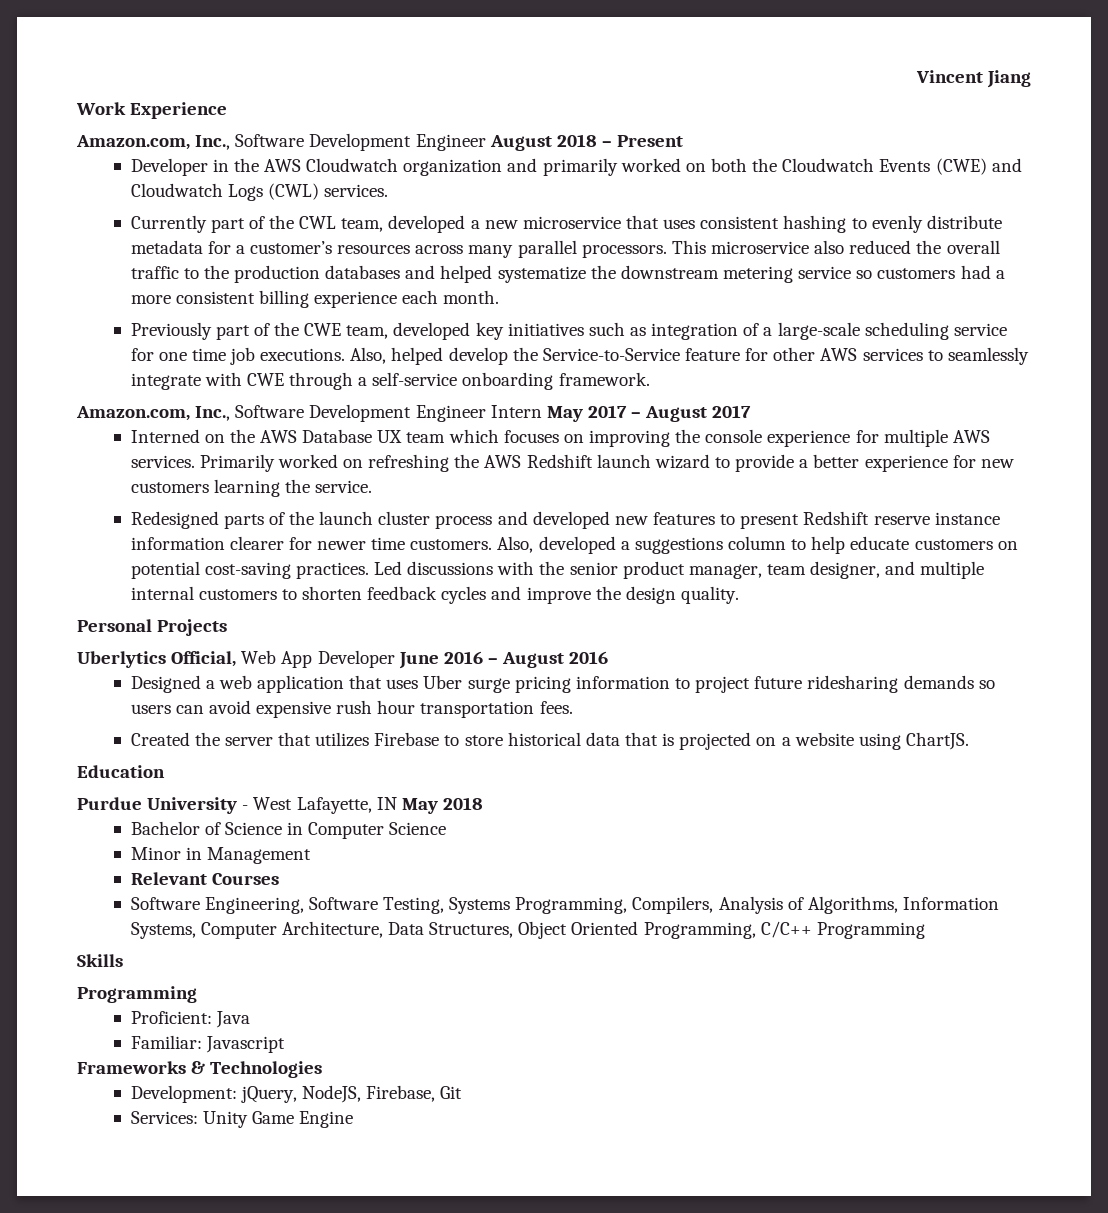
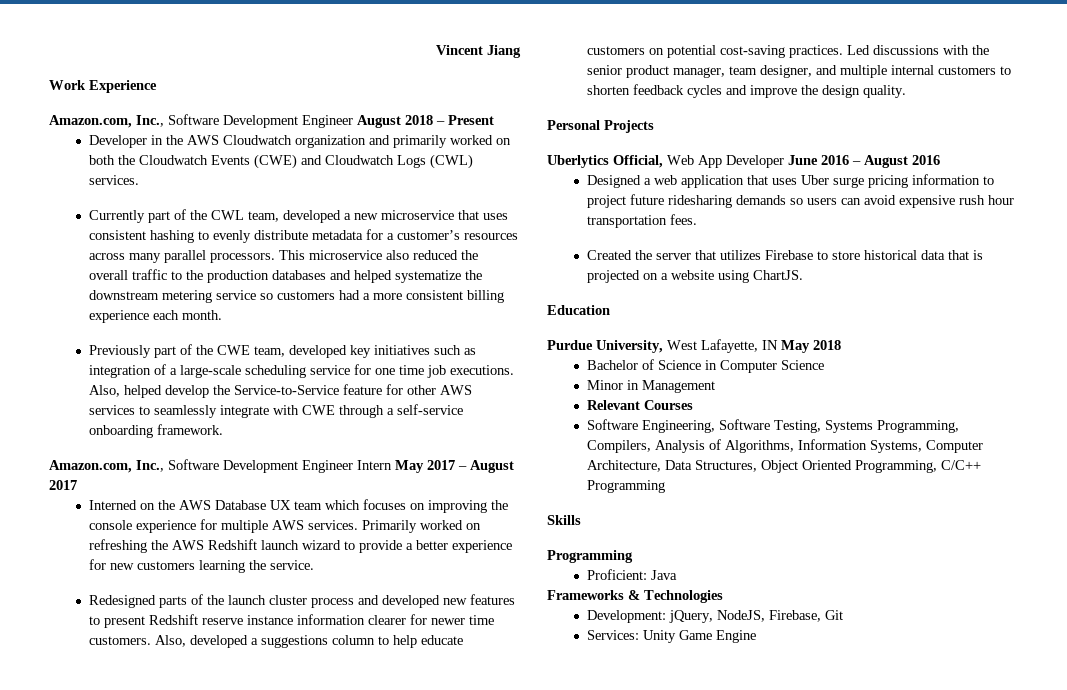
- Purdue University - West Lafayette, IN May 2018
+ Purdue University, West Lafayette, IN May 2018
- Familiar: Javascript

